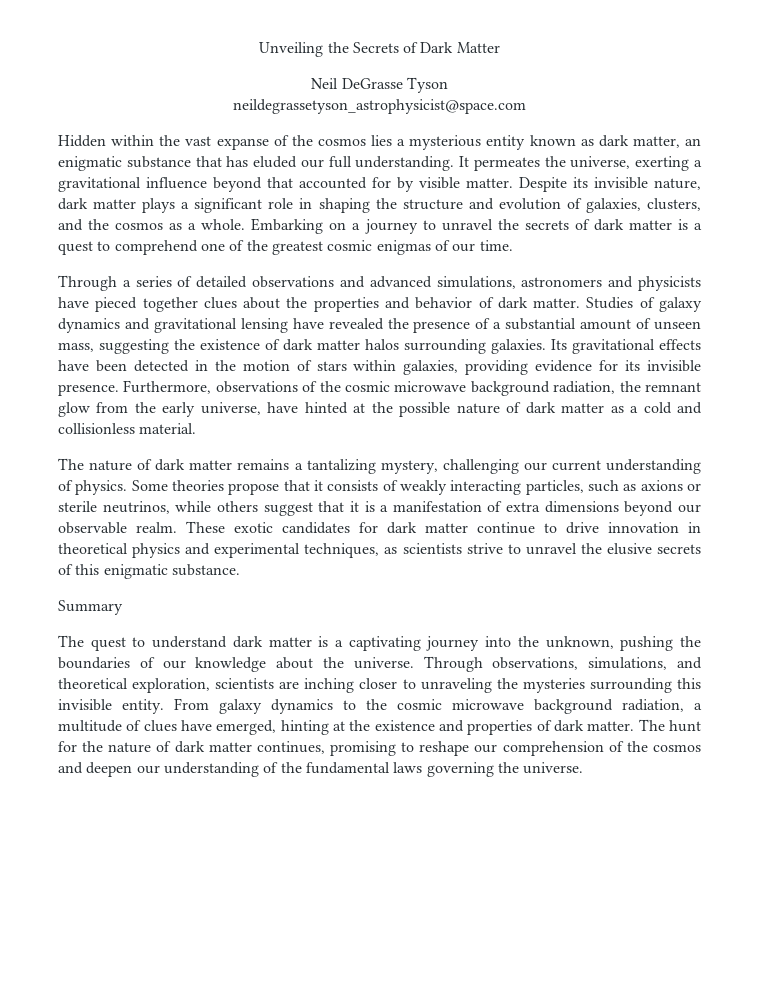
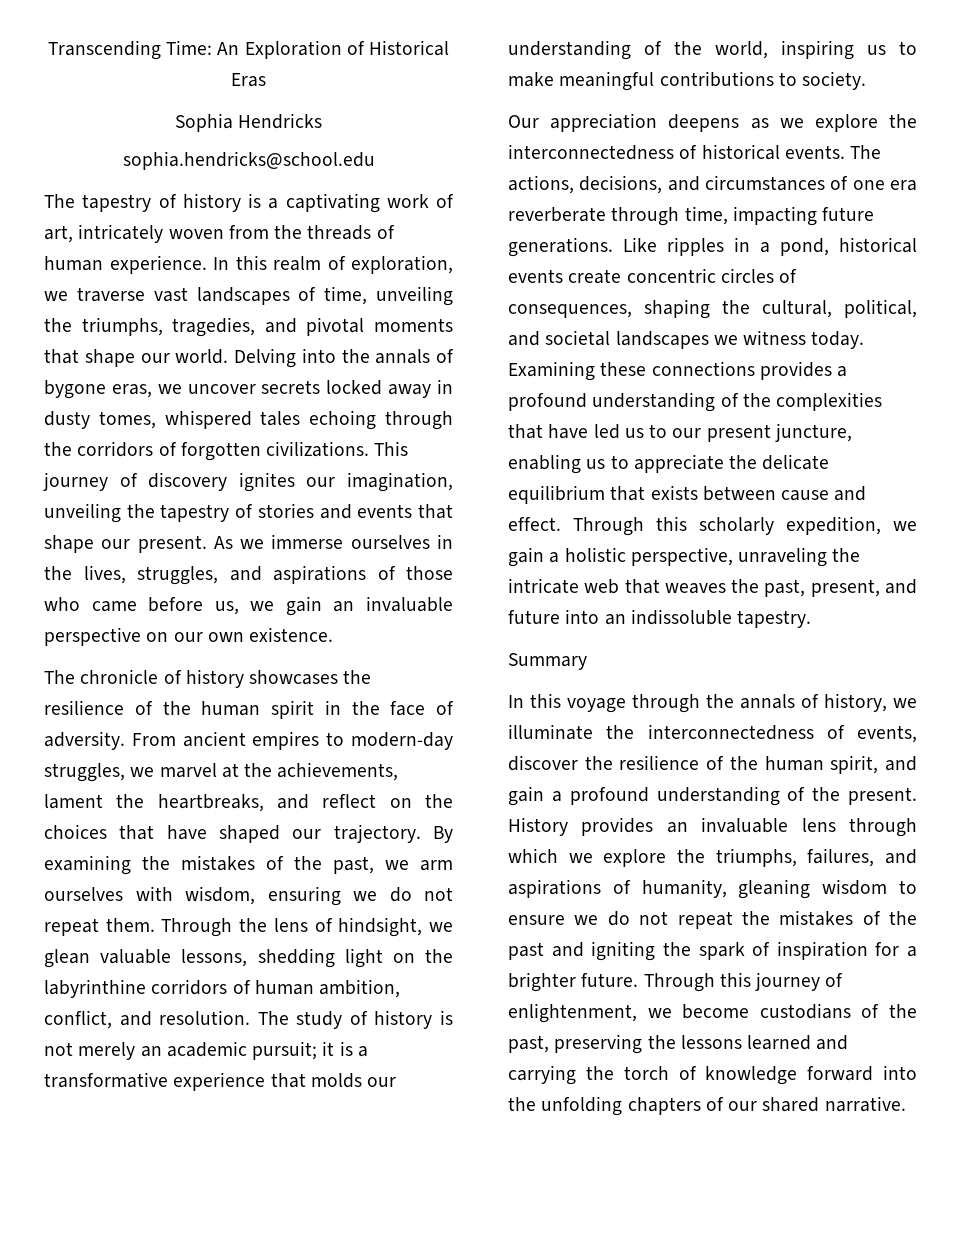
- Unveiling the Secrets of Dark Matter
- Neil DeGrasse Tyson
- neildegrassetyson_astrophysicist@space.com
- Hidden within the vast expanse of the cosmos lies a mysterious entity known as dark matter, an enigmatic substance that has eluded our full understanding. It permeates the universe, exerting a gravitational influence beyond that accounted for by visible matter. Despite its invisible nature, dark matter plays a significant role in shaping the structure and evolution of galaxies, clusters, and the cosmos as a whole. Embarking on a journey to unravel the secrets of dark matter is a quest to comprehend one of the greatest cosmic enigmas of our time.
- Through a series of detailed observations and advanced simulations, astronomers and physicists have pieced together clues about the properties and behavior of dark matter. Studies of galaxy dynamics and gravitational lensing have revealed the presence of a substantial amount of unseen mass, suggesting the existence of dark matter halos surrounding galaxies. Its gravitational effects have been detected in the motion of stars within galaxies, providing evidence for its invisible presence. Furthermore, observations of the cosmic microwave background radiation, the remnant glow from the early universe, have hinted at the possible nature of dark matter as a cold and collisionless material.
- The nature of dark matter remains a tantalizing mystery, challenging our current understanding of physics. Some theories propose that it consists of weakly interacting particles, such as axions or sterile neutrinos, while others suggest that it is a manifestation of extra dimensions beyond our observable realm. These exotic candidates for dark matter continue to drive innovation in theoretical physics and experimental techniques, as scientists strive to unravel the elusive secrets of this enigmatic substance.
+ Transcending Time: An Exploration of Historical Eras
+ Sophia Hendricks
+ sophia.hendricks@school.edu
+ The tapestry of history is a captivating work of art, intricately woven from the threads of human experience. In this realm of exploration, we traverse vast landscapes of time, unveiling the triumphs, tragedies, and pivotal moments that shape our world. Delving into the annals of bygone eras, we uncover secrets locked away in dusty tomes, whispered tales echoing through the corridors of forgotten civilizations. This journey of discovery ignites our imagination, unveiling the tapestry of stories and events that shape our present. As we immerse ourselves in the lives, struggles, and aspirations of those who came before us, we gain an invaluable perspective on our own existence.
+ The chronicle of history showcases the resilience of the human spirit in the face of adversity. From ancient empires to modern-day struggles, we marvel at the achievements, lament the heartbreaks, and reflect on the choices that have shaped our trajectory. By examining the mistakes of the past, we arm ourselves with wisdom, ensuring we do not repeat them. Through the lens of hindsight, we glean valuable lessons, shedding light on the labyrinthine corridors of human ambition, conflict, and resolution. The study of history is not merely an academic pursuit; it is a transformative experience that molds our understanding of the world, inspiring us to make meaningful contributions to society.
+ Our appreciation deepens as we explore the interconnectedness of historical events. The actions, decisions, and circumstances of one era reverberate through time, impacting future generations. Like ripples in a pond, historical events create concentric circles of consequences, shaping the cultural, political, and societal landscapes we witness today. Examining these connections provides a profound understanding of the complexities that have led us to our present juncture, enabling us to appreciate the delicate equilibrium that exists between cause and effect. Through this scholarly expedition, we gain a holistic perspective, unraveling the intricate web that weaves the past, present, and future into an indissoluble tapestry.
  Summary
- The quest to understand dark matter is a captivating journey into the unknown, pushing the boundaries of our knowledge about the universe. Through observations, simulations, and theoretical exploration, scientists are inching closer to unraveling the mysteries surrounding this invisible entity. From galaxy dynamics to the cosmic microwave background radiation, a multitude of clues have emerged, hinting at the existence and properties of dark matter. The hunt for the nature of dark matter continues, promising to reshape our comprehension of the cosmos and deepen our understanding of the fundamental laws governing the universe.
+ In this voyage through the annals of history, we illuminate the interconnectedness of events, discover the resilience of the human spirit, and gain a profound understanding of the present. History provides an invaluable lens through which we explore the triumphs, failures, and aspirations of humanity, gleaning wisdom to ensure we do not repeat the mistakes of the past and igniting the spark of inspiration for a brighter future. Through this journey of enlightenment, we become custodians of the past, preserving the lessons learned and carrying the torch of knowledge forward into the unfolding chapters of our shared narrative.

